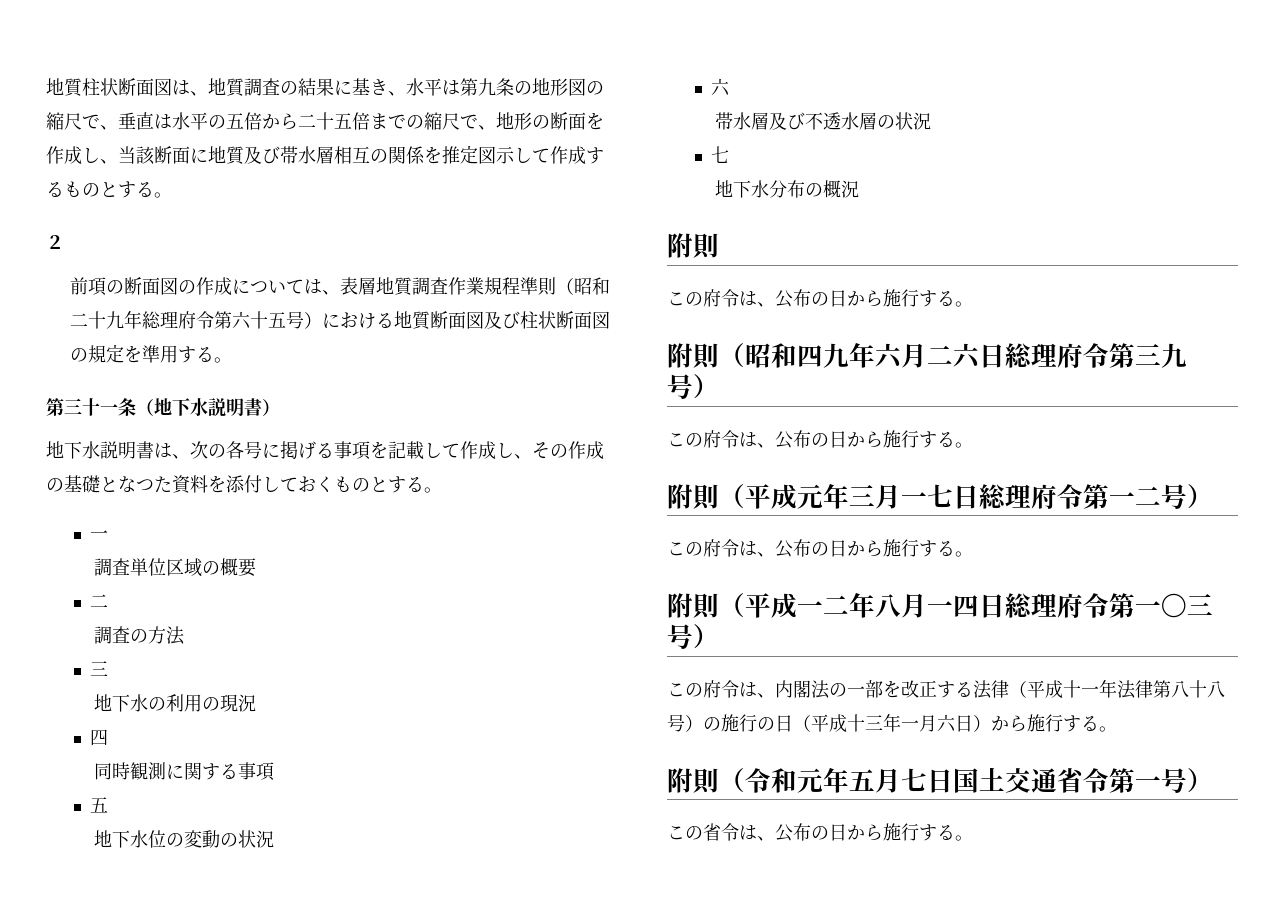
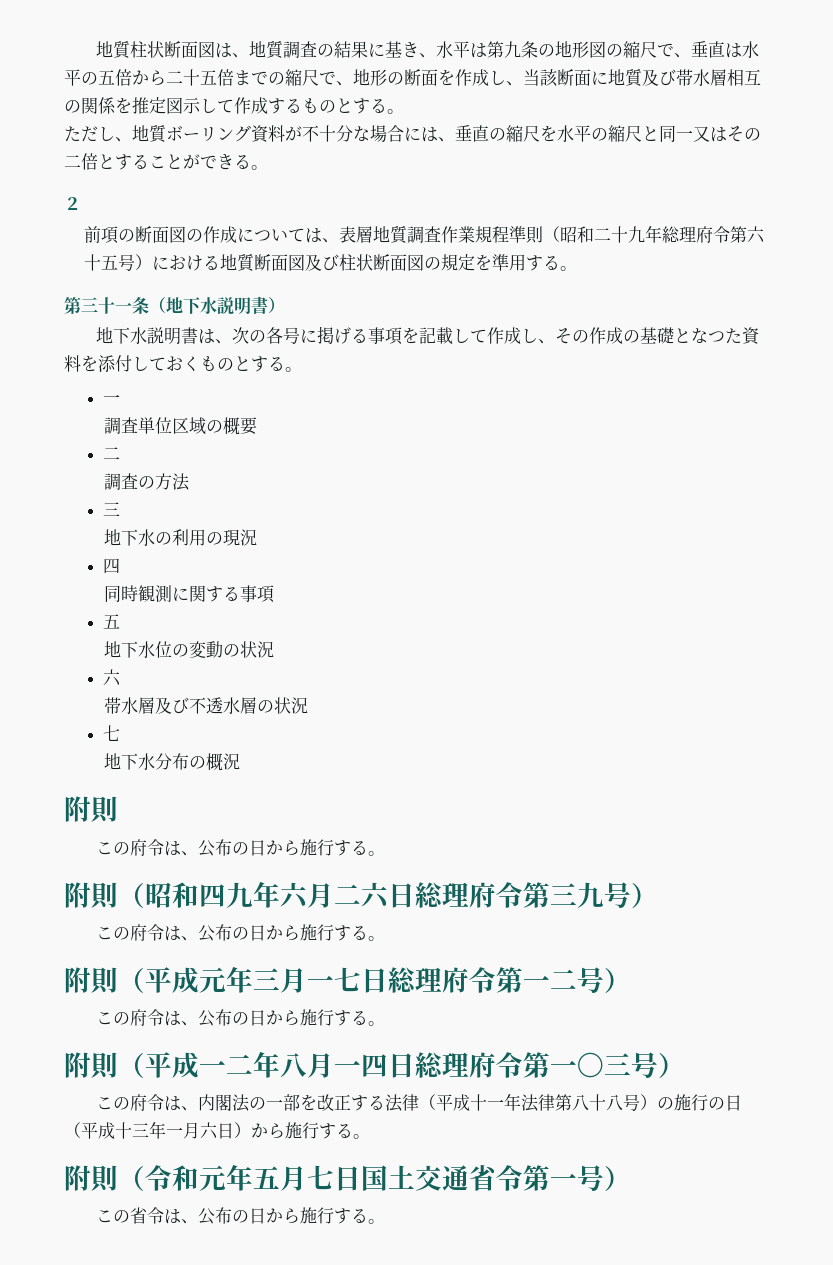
+ ただし、地質ボーリング資料が不十分な場合には、垂直の縮尺を水平の縮尺と同一又はその二倍とすることができる。

